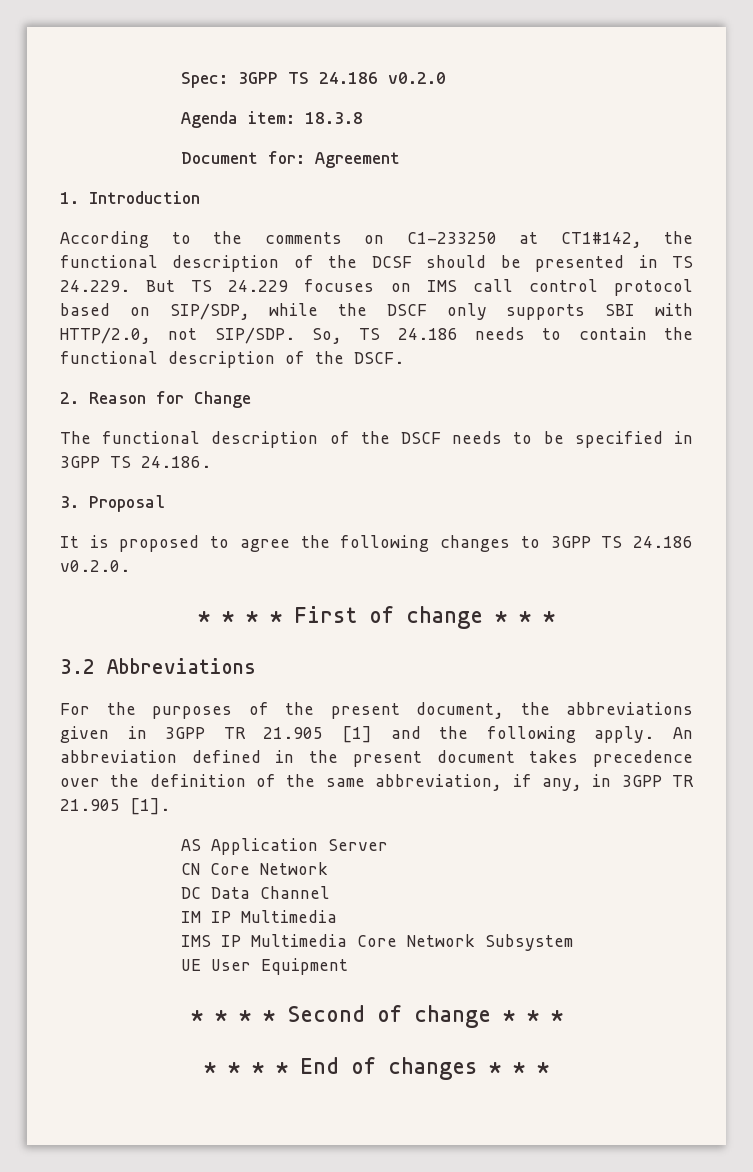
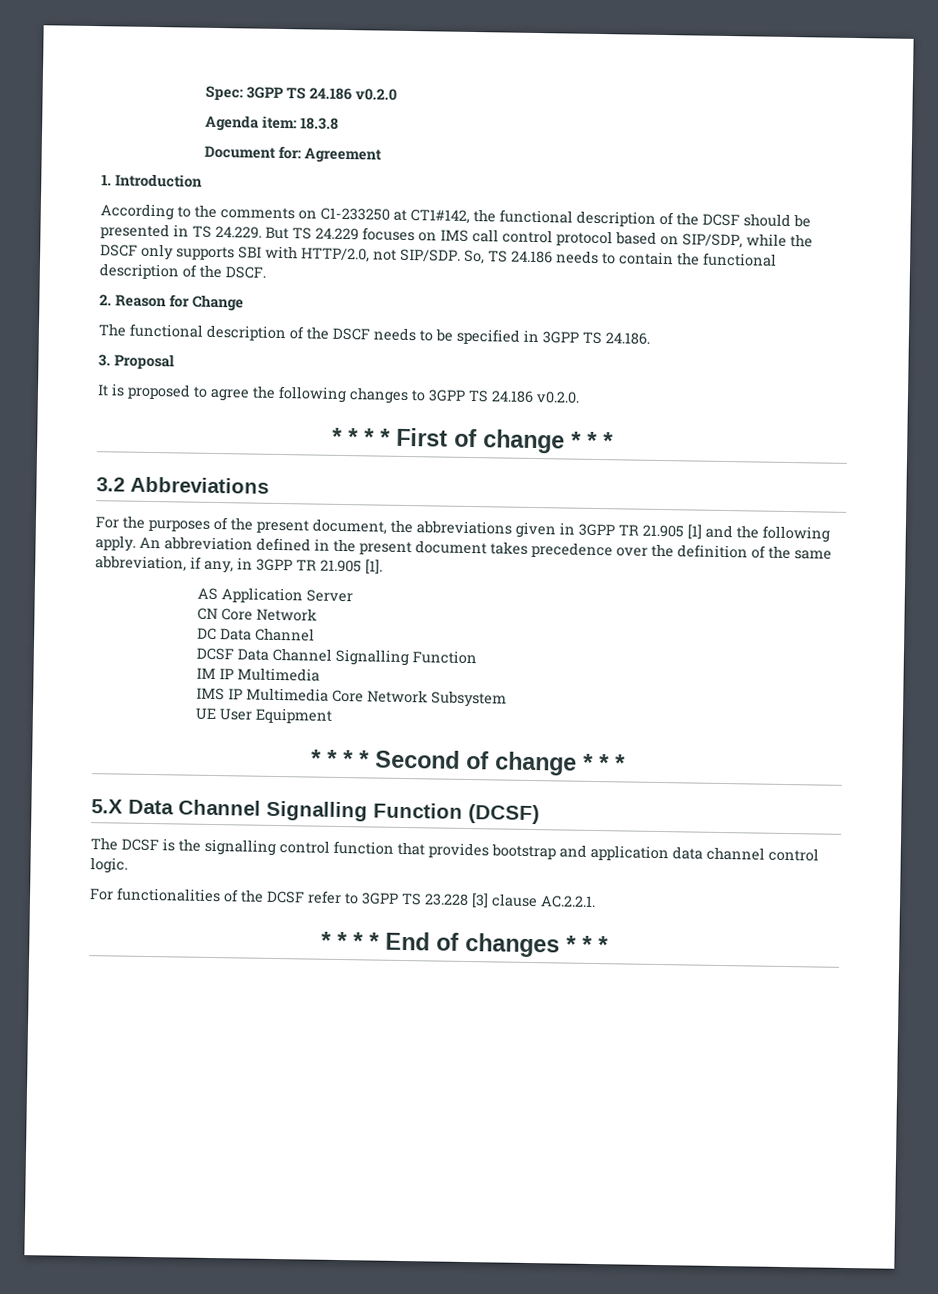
+ DCSF Data Channel Signalling Function
+ 5.X Data Channel Signalling Function (DCSF)
+ The DCSF is the signalling control function that provides bootstrap and application data channel control logic.
+ For functionalities of the DCSF refer to 3GPP TS 23.228 [3] clause AC.2.2.1.

